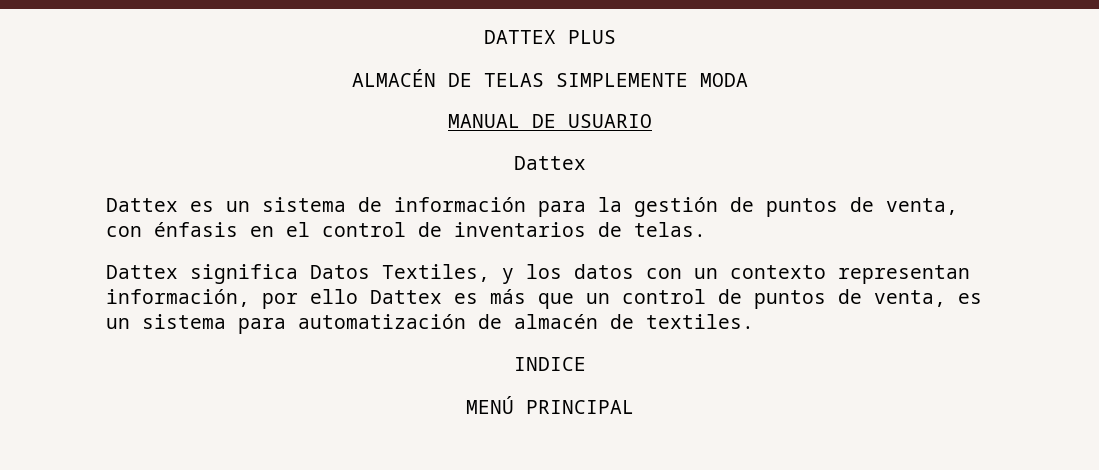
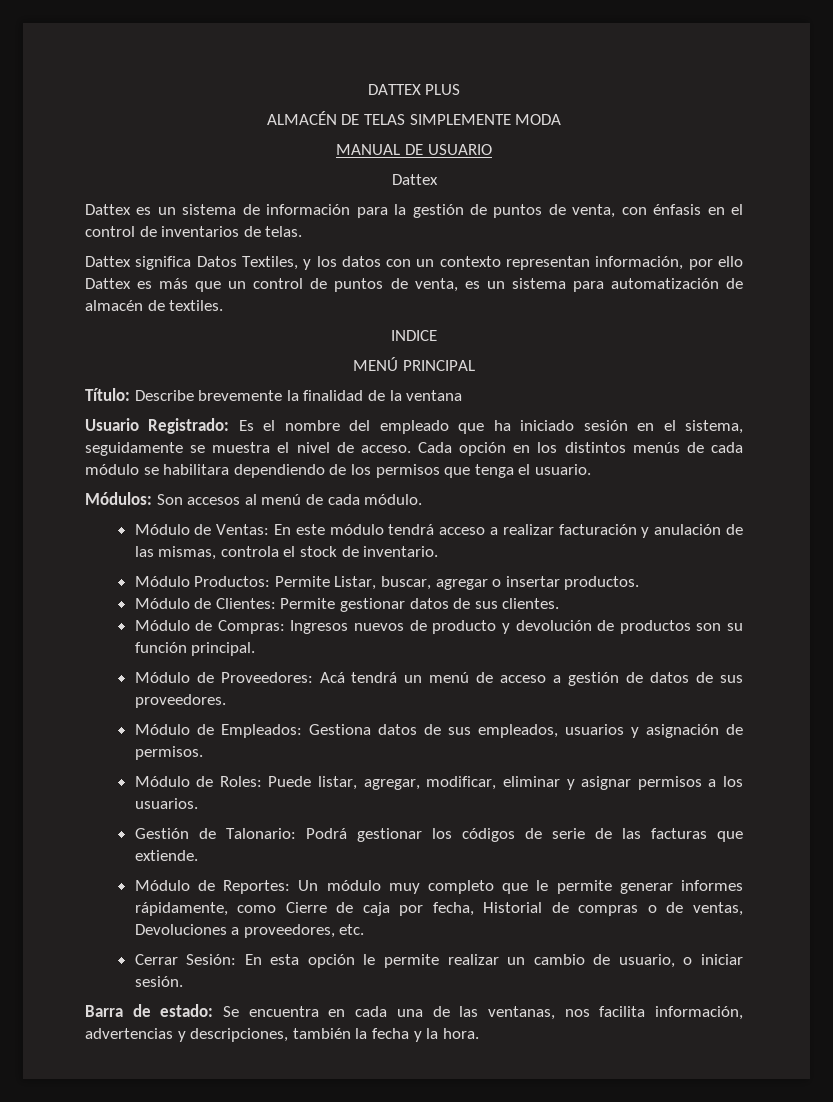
+ Título: Describe brevemente la finalidad de la ventana
+ Usuario Registrado: Es el nombre del empleado que ha iniciado sesión en el sistema, seguidamente se muestra el nivel de acceso. Cada opción en los distintos menús de cada módulo se habilitara dependiendo de los permisos que tenga el usuario.
+ Módulos: Son accesos al menú de cada módulo.
+ Módulo de Ventas: En este módulo tendrá acceso a realizar facturación y anulación de las mismas, controla el stock de inventario.
+ Módulo Productos: Permite Listar, buscar, agregar o insertar productos.
+ Módulo de Clientes: Permite gestionar datos de sus clientes.
+ Módulo de Compras: Ingresos nuevos de producto y devolución de productos son su función principal.
+ Módulo de Proveedores: Acá tendrá un menú de acceso a gestión de datos de sus proveedores.
+ Módulo de Empleados: Gestiona datos de sus empleados, usuarios y asignación de permisos.
+ Módulo de Roles: Puede listar, agregar, modificar, eliminar y asignar permisos a los usuarios.
+ Gestión de Talonario: Podrá gestionar los códigos de serie de las facturas que extiende.
+ Módulo de Reportes: Un módulo muy completo que le permite generar informes rápidamente, como Cierre de caja por fecha, Historial de compras o de ventas, Devoluciones a proveedores, etc.
+ Cerrar Sesión: En esta opción le permite realizar un cambio de usuario, o iniciar sesión.
+ Barra de estado: Se encuentra en cada una de las ventanas, nos facilita información, advertencias y descripciones, también la fecha y la hora.

